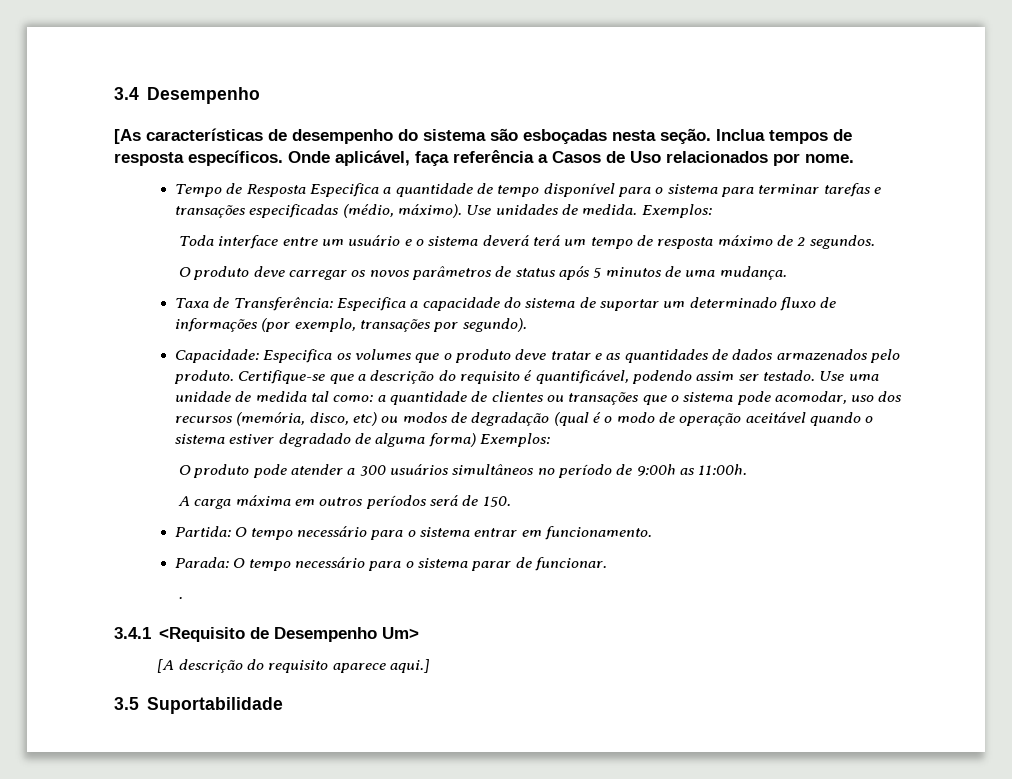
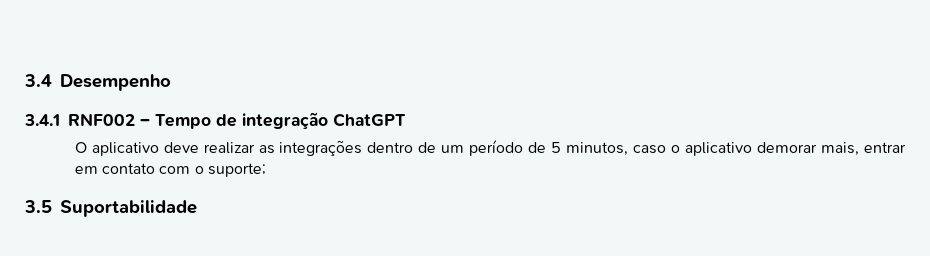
- [As características de desempenho do sistema são esboçadas nesta seção. Inclua tempos de resposta específicos. Onde aplicável, faça referência a Casos de Uso relacionados por nome.
- Tempo de Resposta Especifica a quantidade de tempo disponível para o sistema para terminar tarefas e transações especificadas (médio, máximo). Use unidades de medida. Exemplos:
- Toda interface entre um usuário e o sistema deverá terá um tempo de resposta máximo de 2 segundos.
- O produto deve carregar os novos parâmetros de status após 5 minutos de uma mudança.
- Taxa de Transferência: Especifica a capacidade do sistema de suportar um determinado fluxo de informações (por exemplo, transações por segundo).
- Capacidade: Especifica os volumes que o produto deve tratar e as quantidades de dados armazenados pelo produto. Certifique-se que a descrição do requisito é quantificável, podendo assim ser testado. Use uma unidade de medida tal como: a quantidade de clientes ou transações que o sistema pode acomodar, uso dos recursos (memória, disco, etc) ou modos de degradação (qual é o modo de operação aceitável quando o sistema estiver degradado de alguma forma) Exemplos:
- O produto pode atender a 300 usuários simultâneos no período de 9:00h as 11:00h.
- A carga máxima em outros períodos será de 150.
- Partida: O tempo necessário para o sistema entrar em funcionamento.
- Parada: O tempo necessário para o sistema parar de funcionar.
- .
- 3.4.1 <Requisito de Desempenho Um>
- [A descrição do requisito aparece aqui.]
+ 3.4.1 RNF002 – Tempo de integração ChatGPT
+ O aplicativo deve realizar as integrações dentro de um período de 5 minutos, caso o aplicativo demorar mais, entrar em contato com o suporte;

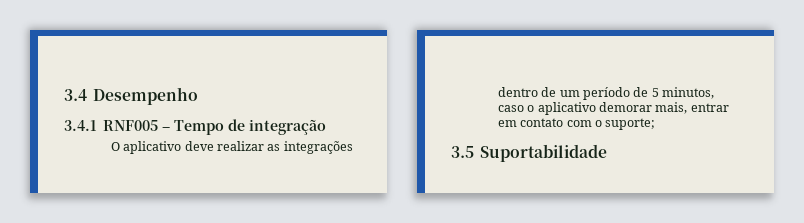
- 3.4.1 RNF002 – Tempo de integração ChatGPT
+ 3.4.1 RNF005 – Tempo de integração

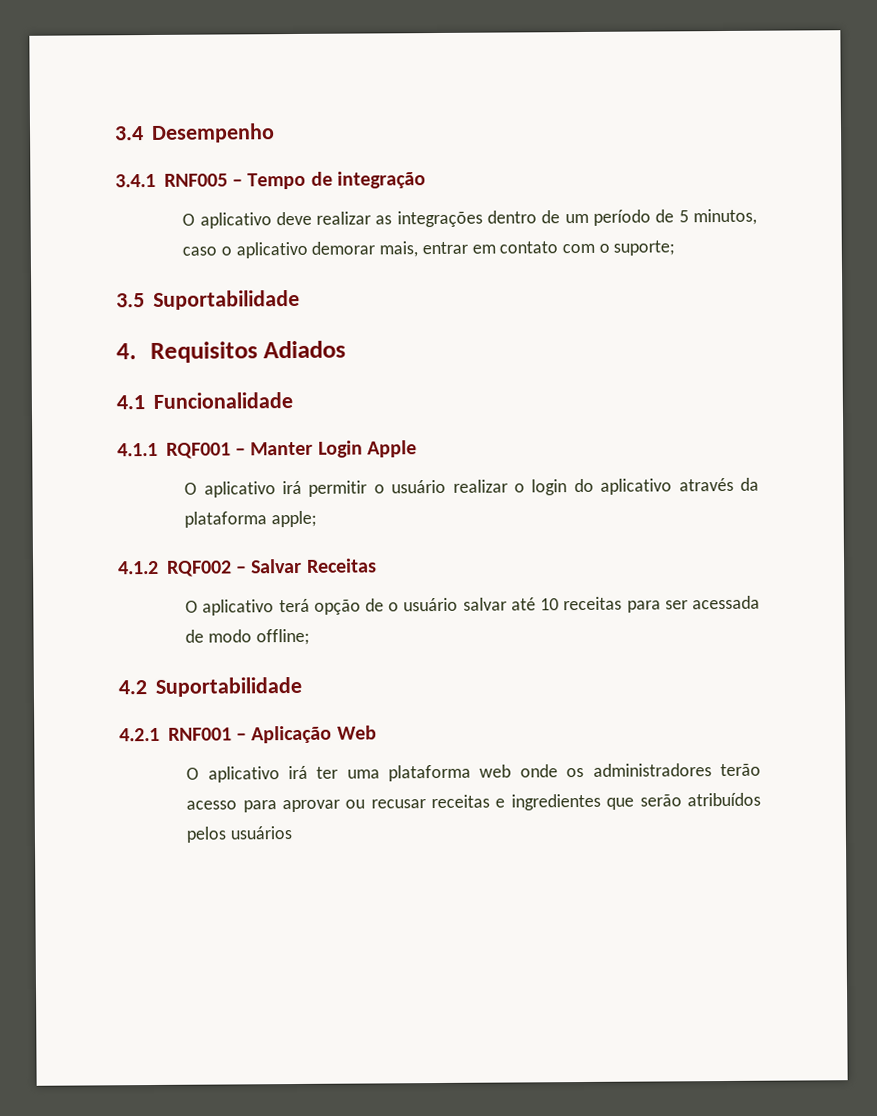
+ 4. Requisitos Adiados
+ 4.1 Funcionalidade
+ 4.1.1 RQF001 – Manter Login Apple
+ O aplicativo irá permitir o usuário realizar o login do aplicativo através da plataforma apple;
+ 4.1.2 RQF002 – Salvar Receitas
+ O aplicativo terá opção de o usuário salvar até 10 receitas para ser acessada de modo offline;
+ 4.2 Suportabilidade
+ 4.2.1 RNF001 – Aplicação Web
+ O aplicativo irá ter uma plataforma web onde os administradores terão acesso para aprovar ou recusar receitas e ingredientes que serão atribuídos pelos usuários

